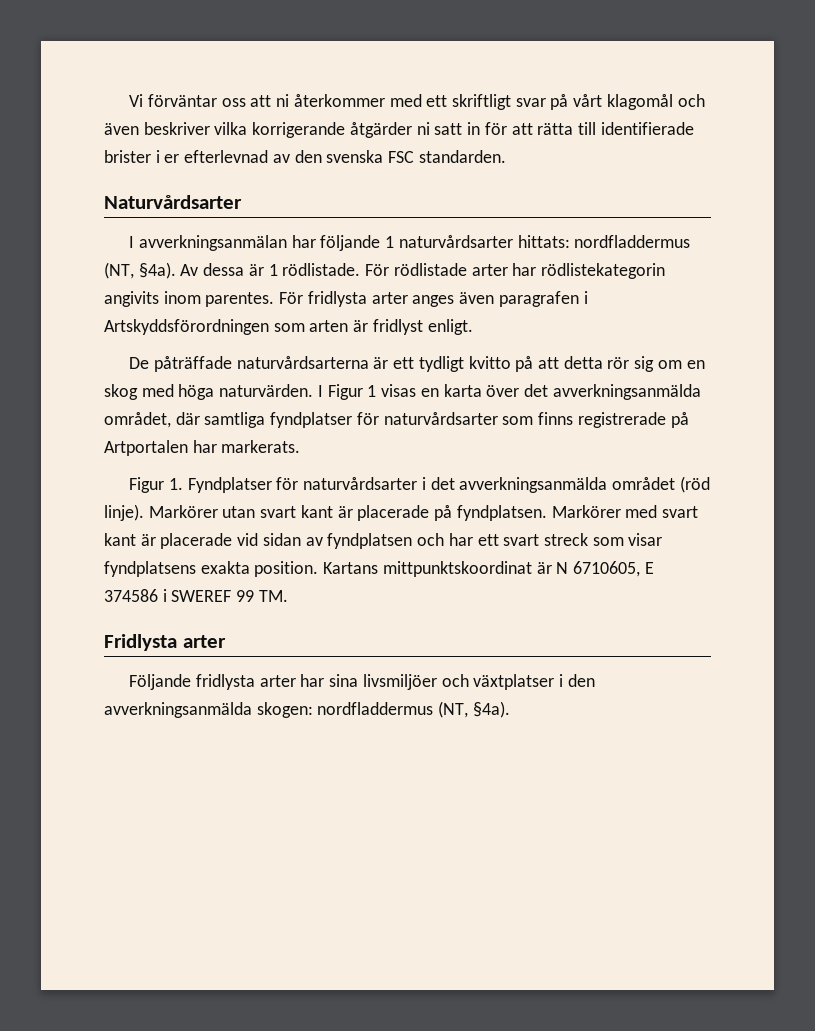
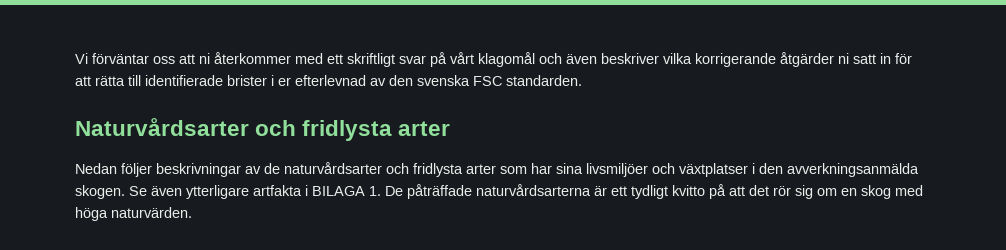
- Naturvårdsarter
- I avverkningsanmälan har följande 1 naturvårdsarter hittats: nordfladdermus (NT, §4a). Av dessa är 1 rödlistade. För rödlistade arter har rödlistekategorin angivits inom parentes. För fridlysta arter anges även paragrafen i Artskyddsförordningen som arten är fridlyst enligt.
- De påträffade naturvårdsarterna är ett tydligt kvitto på att detta rör sig om en skog med höga naturvärden. I Figur 1 visas en karta över det avverkningsanmälda området, där samtliga fyndplatser för naturvårdsarter som finns registrerade på Artportalen har markerats.
- Figur 1. Fyndplatser för naturvårdsarter i det avverkningsanmälda området (röd linje). Markörer utan svart kant är placerade på fyndplatsen. Markörer med svart kant är placerade vid sidan av fyndplatsen och har ett svart streck som visar fyndplatsens exakta position. Kartans mittpunktskoordinat är N 6710605, E 374586 i SWEREF 99 TM.
- Fridlysta arter
- Följande fridlysta arter har sina livsmiljöer och växtplatser i den avverkningsanmälda skogen: nordfladdermus (NT, §4a).
+ Naturvårdsarter och fridlysta arter
+ Nedan följer beskrivningar av de naturvårdsarter och fridlysta arter som har sina livsmiljöer och växtplatser i den avverkningsanmälda skogen. Se även ytterligare artfakta i BILAGA 1. De påträffade naturvårdsarterna är ett tydligt kvitto på att det rör sig om en skog med höga naturvärden.

